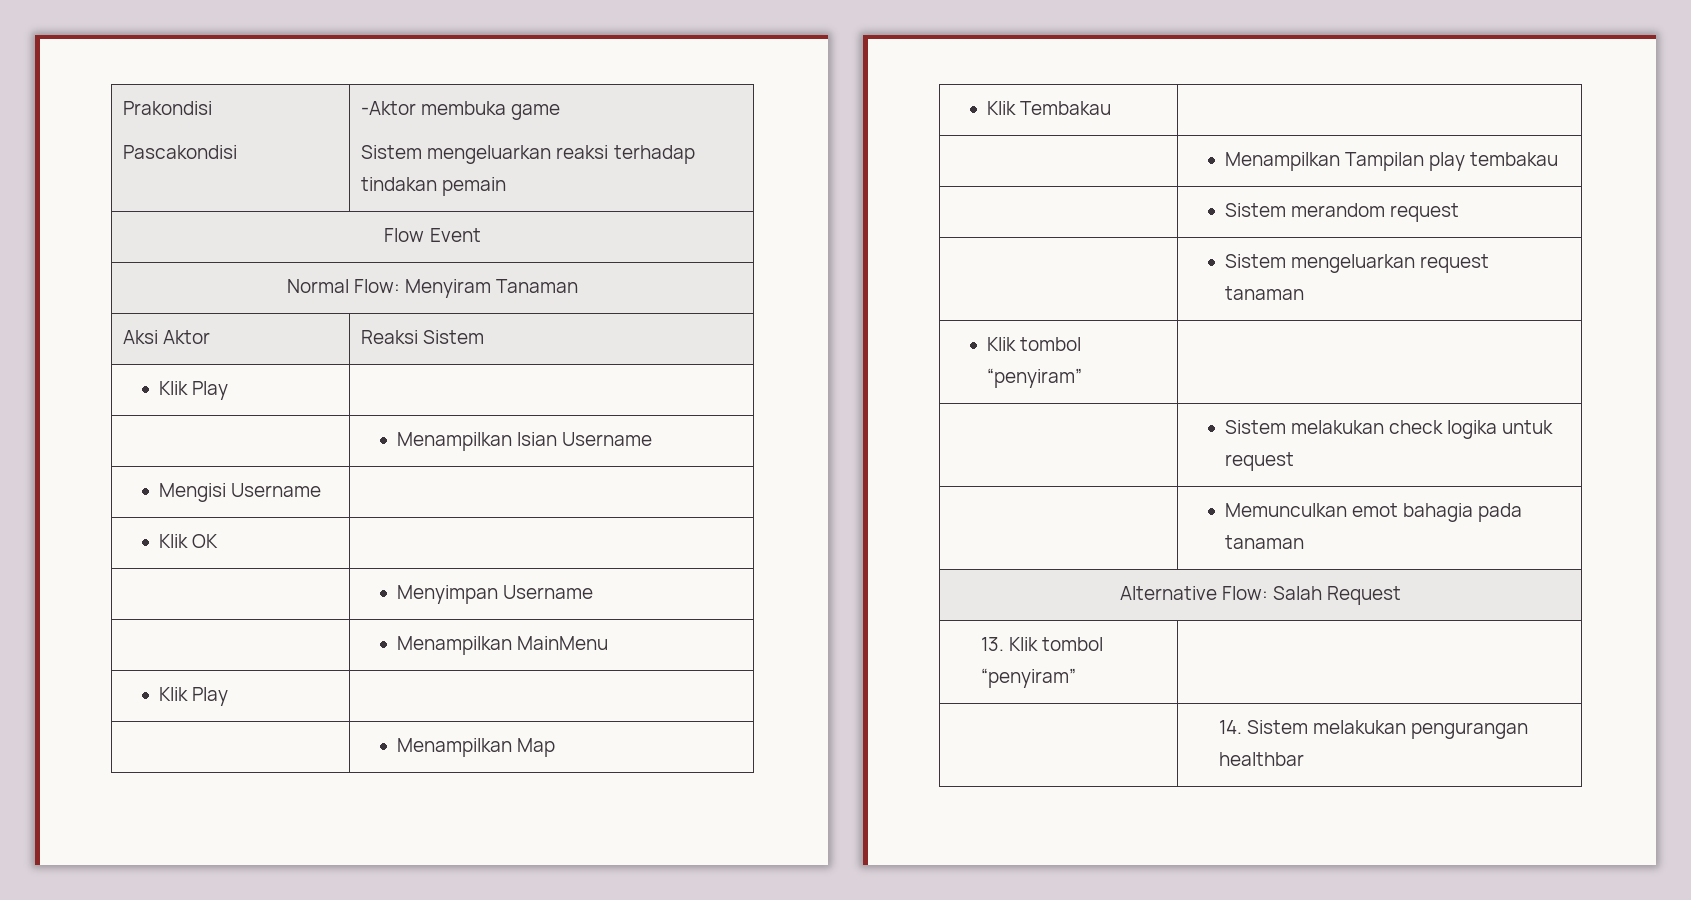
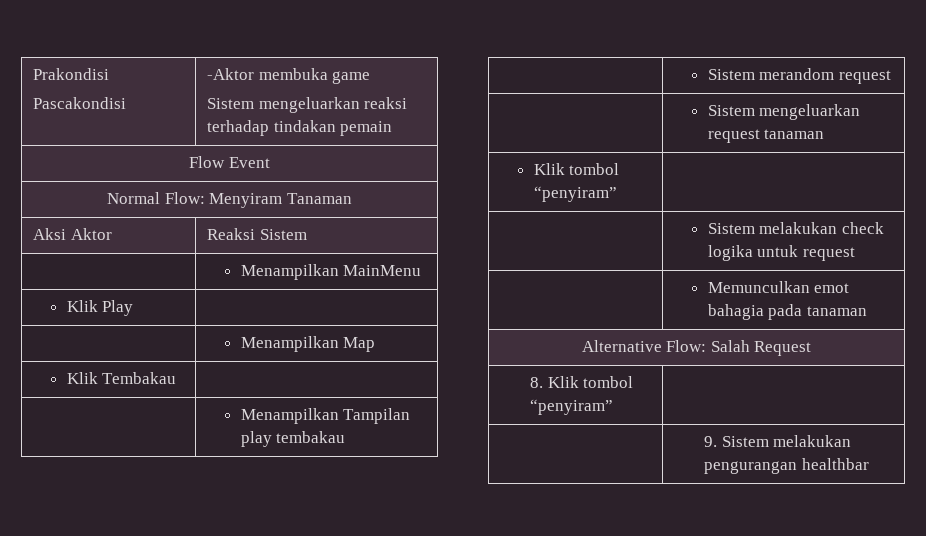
  Aksi Aktor | Reaksi Sistem
- Klik Play |
- | Menampilkan Isian Username
- Mengisi Username |
- Klik OK |
- | Menyimpan Username
- 13. Klik tombol “penyiram” |
- | 14. Sistem melakukan pengurangan healthbar
+ 8. Klik tombol “penyiram” |
+ | 9. Sistem melakukan pengurangan healthbar

